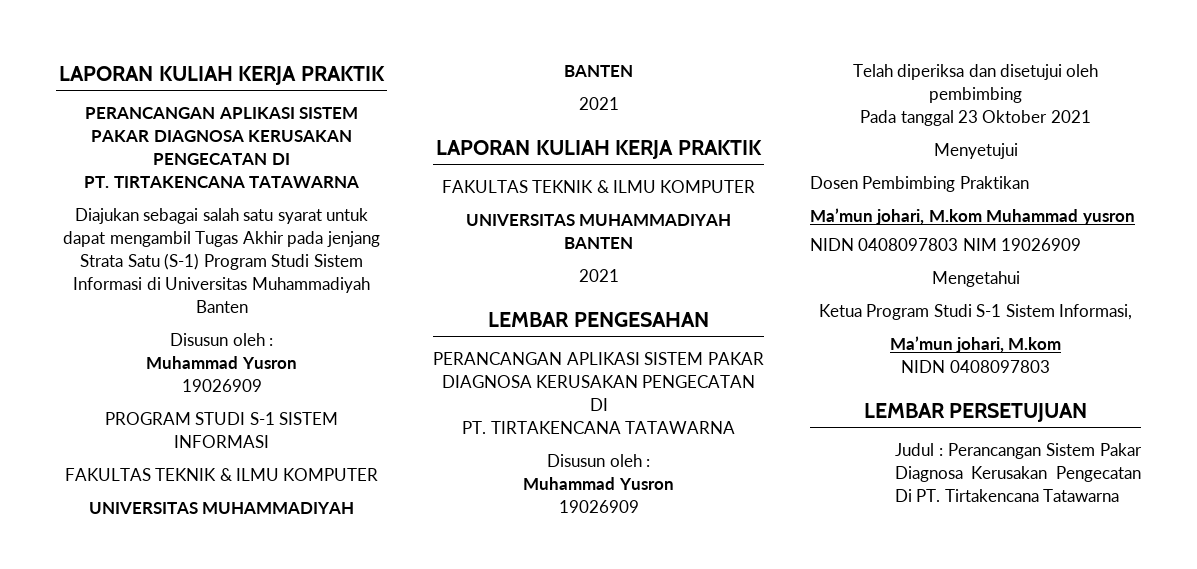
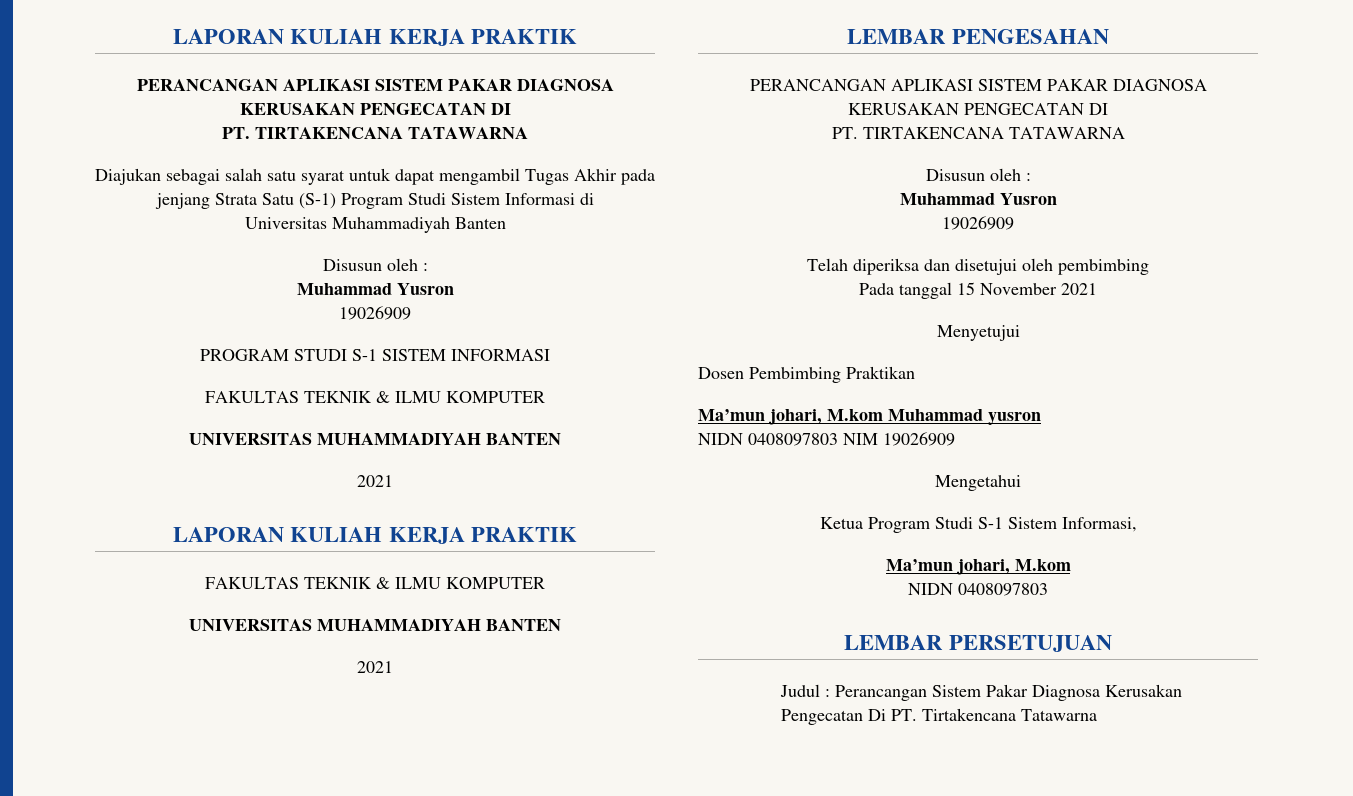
- Diajukan sebagai salah satu syarat untuk dapat mengambil Tugas Akhir pada jenjang Strata Satu (S-1) Program Studi Sistem Informasi di Universitas Muhammadiyah Banten
+ Diajukan sebagai salah satu syarat untuk dapat mengambil Tugas Akhir pada jenjang Strata Satu (S-1) Program Studi Sistem Informasi di
+ Universitas Muhammadiyah Banten
- Pada tanggal 23 Oktober 2021
+ Pada tanggal 15 November 2021

